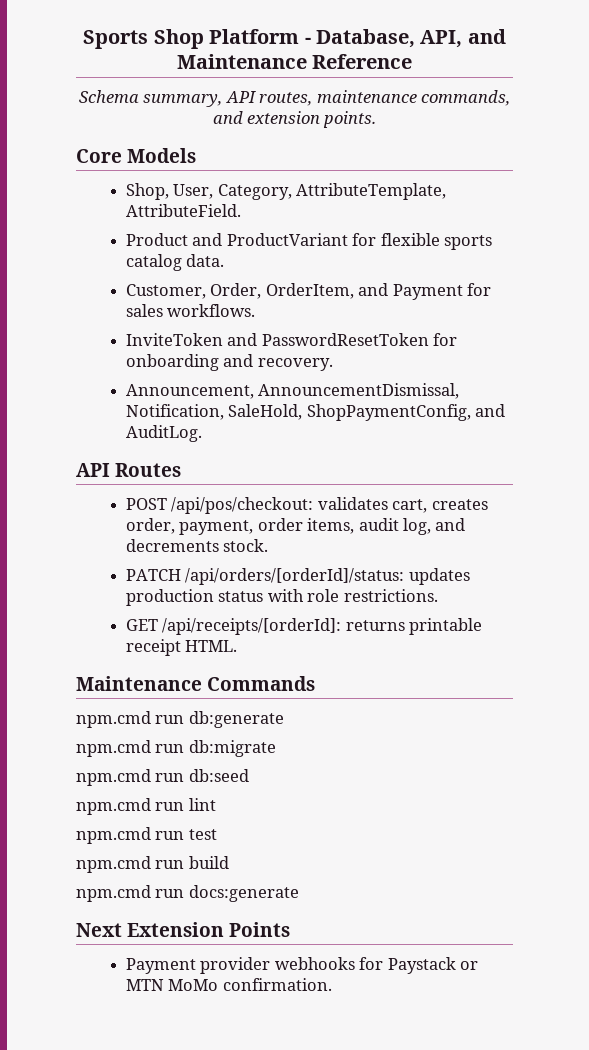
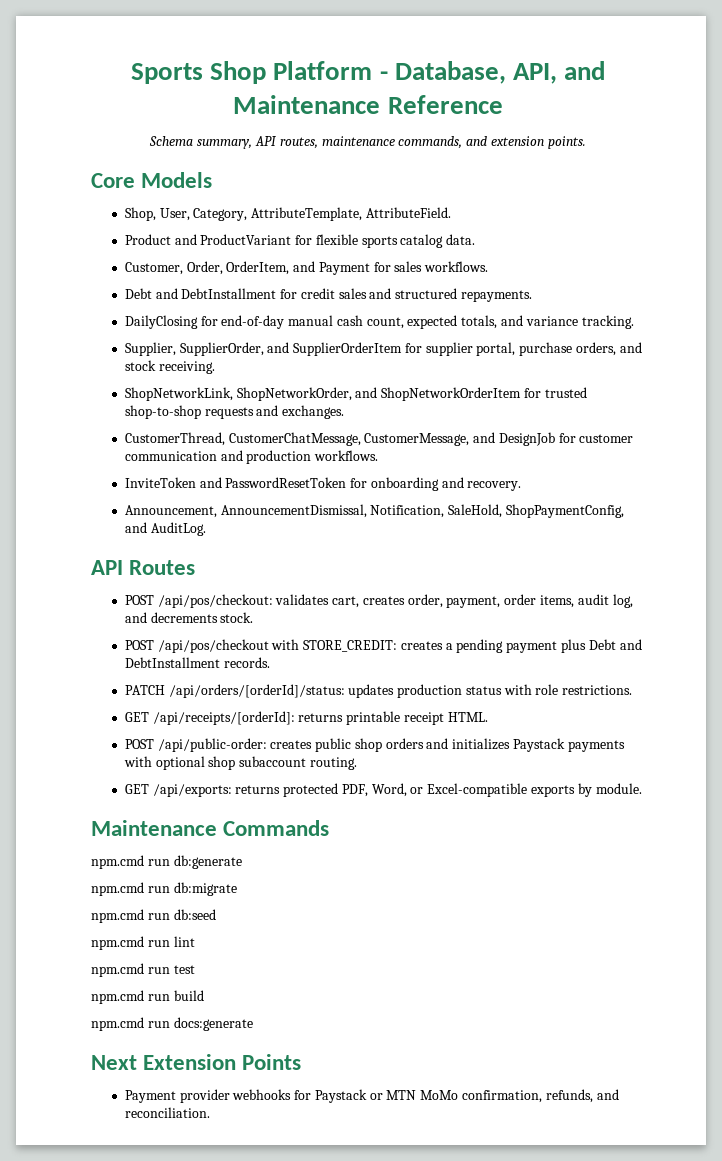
+ Debt and DebtInstallment for credit sales and structured repayments.
+ DailyClosing for end-of-day manual cash count, expected totals, and variance tracking.
+ Supplier, SupplierOrder, and SupplierOrderItem for supplier portal, purchase orders, and stock receiving.
+ ShopNetworkLink, ShopNetworkOrder, and ShopNetworkOrderItem for trusted shop-to-shop requests and exchanges.
+ CustomerThread, CustomerChatMessage, CustomerMessage, and DesignJob for customer communication and production workflows.
+ POST /api/pos/checkout with STORE_CREDIT: creates a pending payment plus Debt and DebtInstallment records.
+ POST /api/public-order: creates public shop orders and initializes Paystack payments with optional shop subaccount routing.
+ GET /api/exports: returns protected PDF, Word, or Excel-compatible exports by module.
- Payment provider webhooks for Paystack or MTN MoMo confirmation.
+ Payment provider webhooks for Paystack or MTN MoMo confirmation, refunds, and reconciliation.

